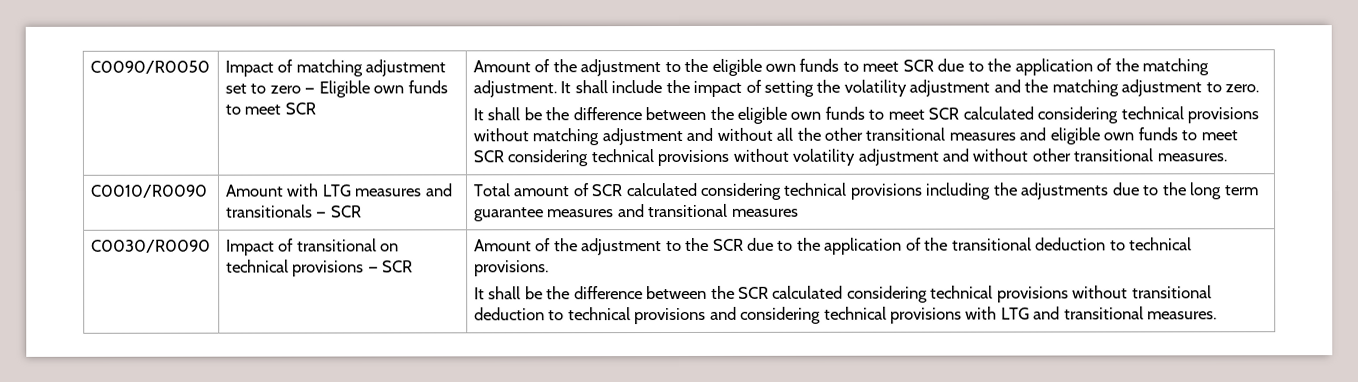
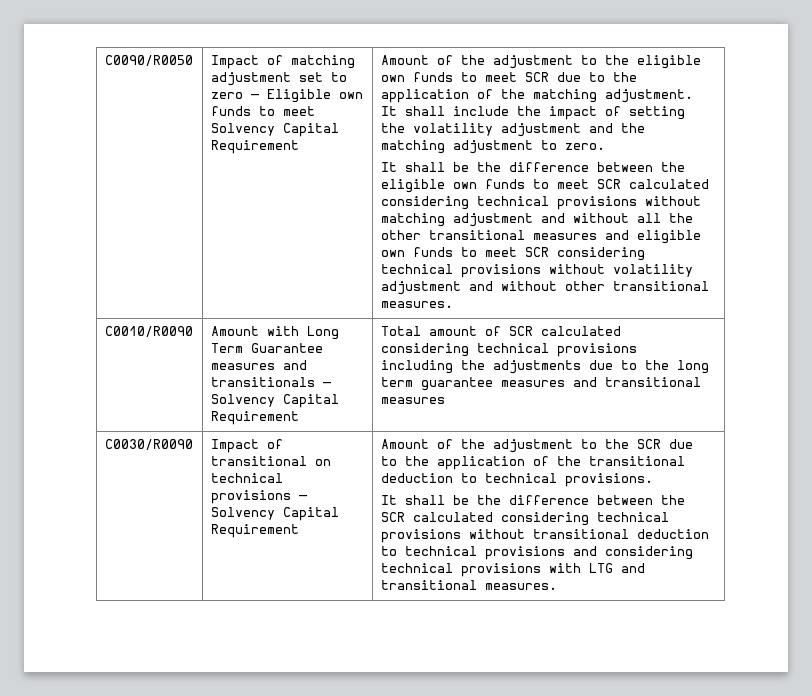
- Impact of matching adjustment set to zero — Eligible own funds to meet SCR
+ Impact of matching adjustment set to zero — Eligible own funds to meet Solvency Capital Requirement
- C0010/R0090 | Amount with LTG measures and transitionals — SCR | Total amount of SCR calculated considering technical provisions including the adjustments due to the long term guarantee measures and transitional measures
+ C0010/R0090 | Amount with Long Term Guarantee measures and transitionals — Solvency Capital Requirement | Total amount of SCR calculated considering technical provisions including the adjustments due to the long term guarantee measures and transitional measures
- Impact of transitional on technical provisions — SCR
+ Impact of transitional on technical provisions — Solvency Capital Requirement

